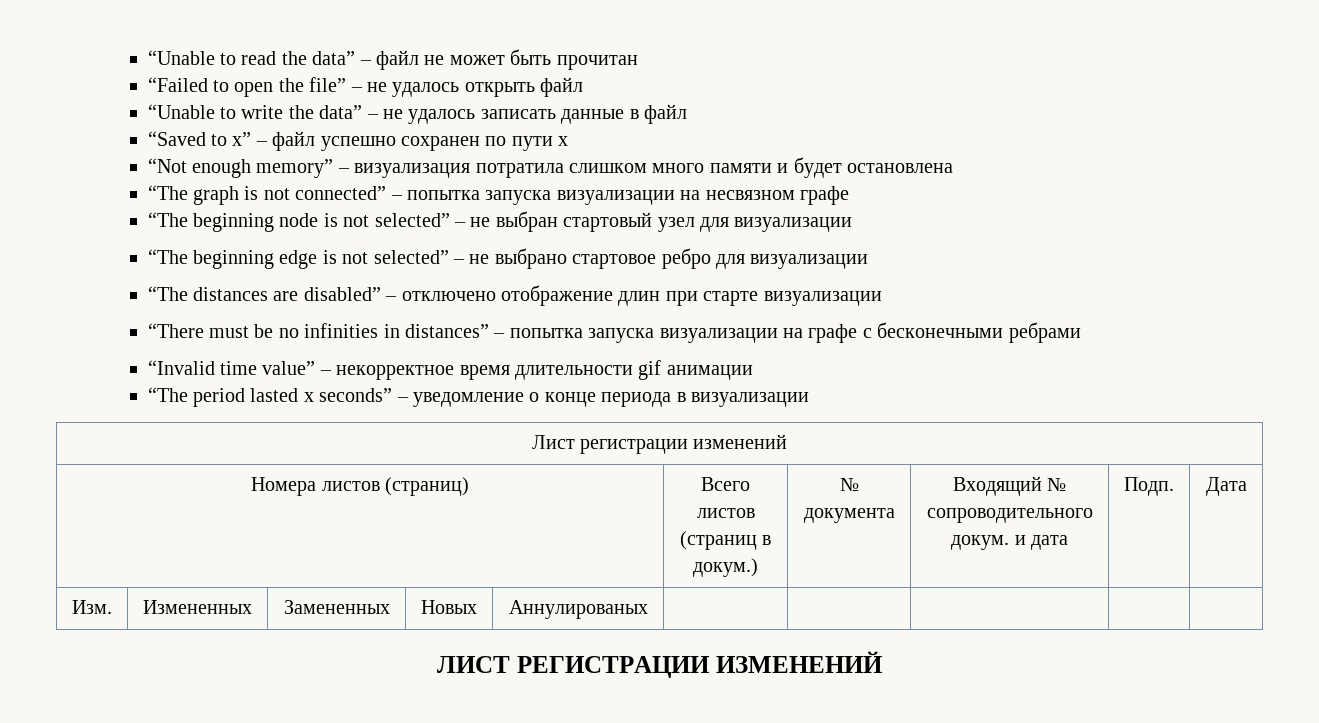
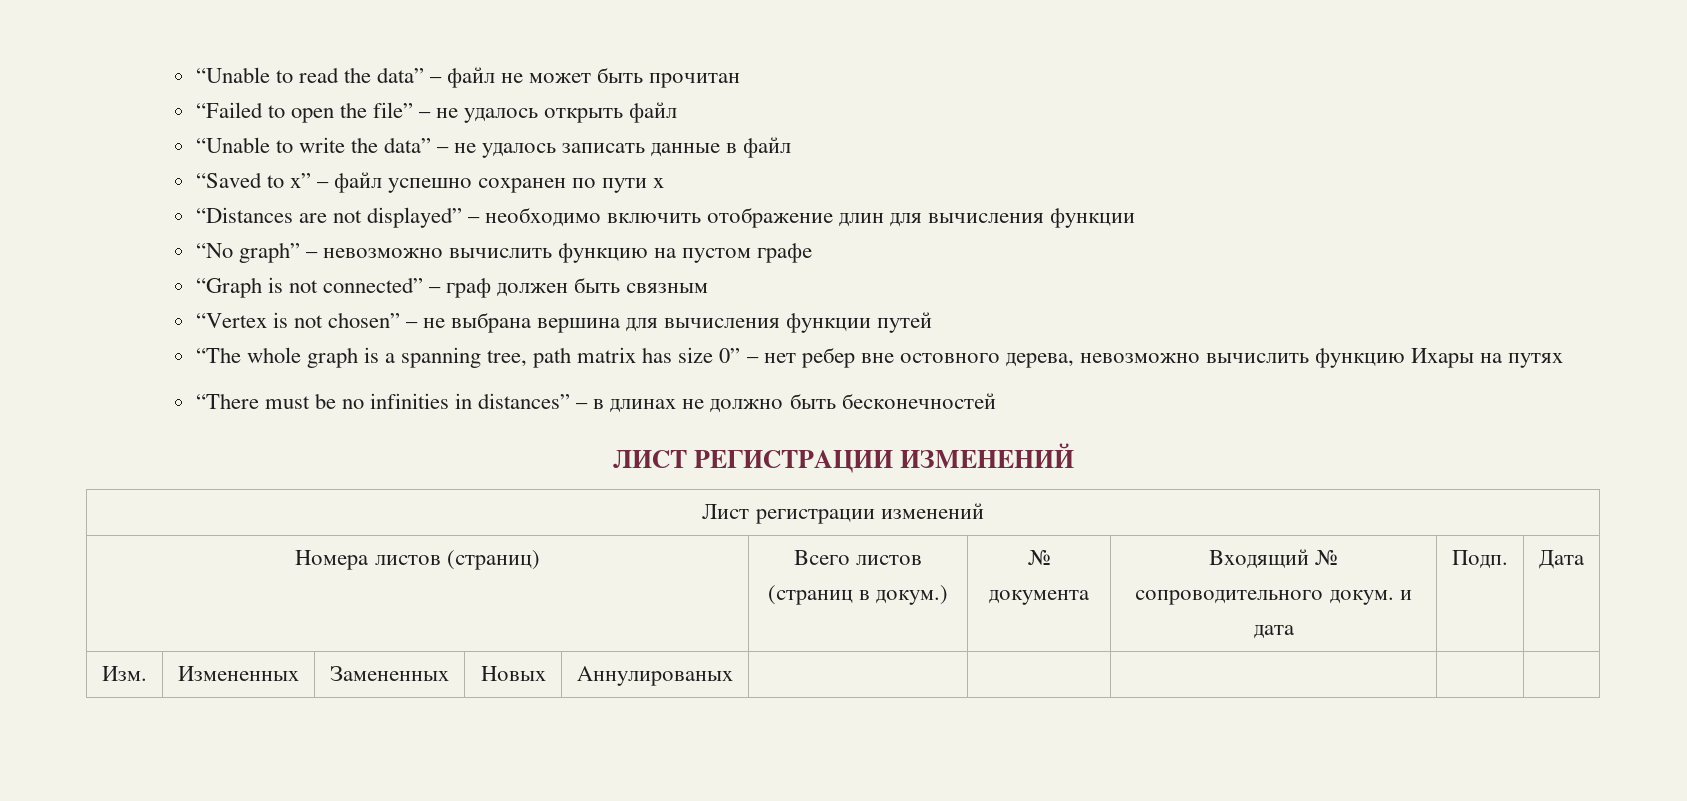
- “Not enough memory” – визуализация потратила слишком много памяти и будет остановлена
- “The graph is not connected” – попытка запуска визуализации на несвязном графе
- “The beginning node is not selected” – не выбран стартовый узел для визуализации
- “The beginning edge is not selected” – не выбрано стартовое ребро для визуализации
- “The distances are disabled” – отключено отображение длин при старте визуализации
+ “Distances are not displayed” – необходимо включить отображение длин для вычисления функции
+ “No graph” – невозможно вычислить функцию на пустом графе
+ “Graph is not connected” – граф должен быть связным
+ “Vertex is not chosen” – не выбрана вершина для вычисления функции путей
+ “The whole graph is a spanning tree, path matrix has size 0” – нет ребер вне остовного дерева, невозможно вычислить функцию Ихары на путях
- “There must be no infinities in distances” – попытка запуска визуализации на графе с бесконечными ребрами
- “Invalid time value” – некорректное время длительности gif анимации
- “The period lasted x seconds” – уведомление о конце периода в визуализации
+ “There must be no infinities in distances” – в длинах не должно быть бесконечностей
+ ЛИСТ РЕГИСТРАЦИИ ИЗМЕНЕНИЙ
- ЛИСТ РЕГИСТРАЦИИ ИЗМЕНЕНИЙ

